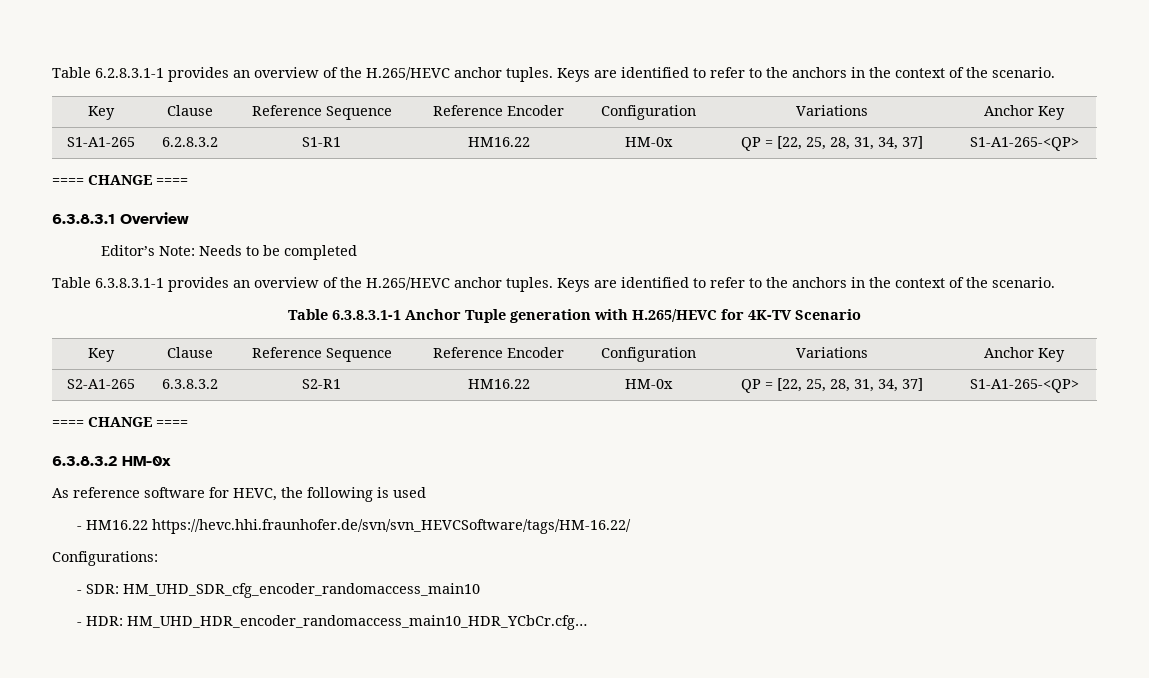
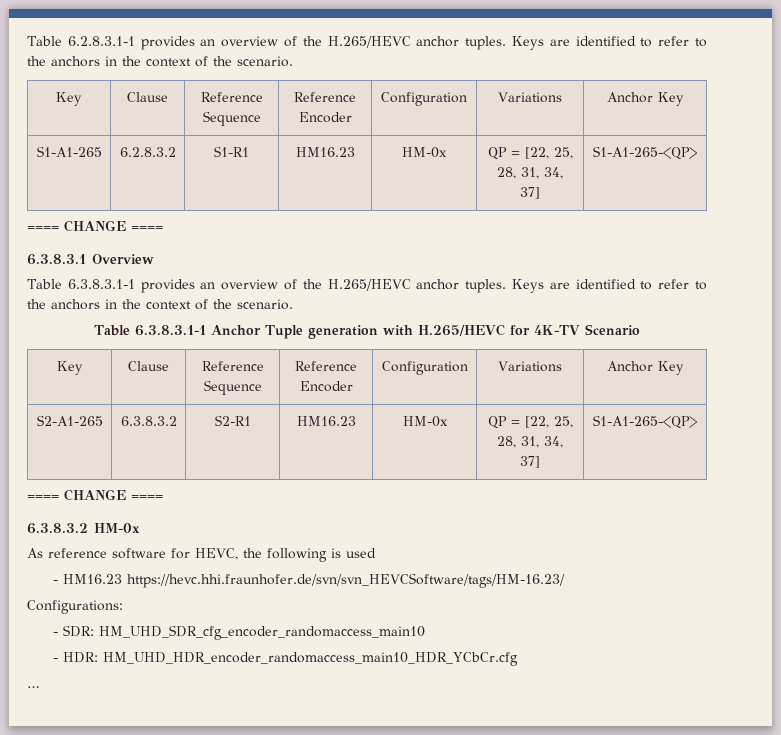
- S1-A1-265 | 6.2.8.3.2 | S1-R1 | HM16.22 | HM-0x | QP = [22, 25, 28, 31, 34, 37] | S1-A1-265-<QP>
+ S1-A1-265 | 6.2.8.3.2 | S1-R1 | HM16.23 | HM-0x | QP = [22, 25, 28, 31, 34, 37] | S1-A1-265-<QP>
- Editor’s Note: Needs to be completed
- S2-A1-265 | 6.3.8.3.2 | S2-R1 | HM16.22 | HM-0x | QP = [22, 25, 28, 31, 34, 37] | S1-A1-265-<QP>
+ S2-A1-265 | 6.3.8.3.2 | S2-R1 | HM16.23 | HM-0x | QP = [22, 25, 28, 31, 34, 37] | S1-A1-265-<QP>
- - HM16.22 https://hevc.hhi.fraunhofer.de/svn/svn_HEVCSoftware/tags/HM-16.22/
+ - HM16.23 https://hevc.hhi.fraunhofer.de/svn/svn_HEVCSoftware/tags/HM-16.23/
- - HDR: HM_UHD_HDR_encoder_randomaccess_main10_HDR_YCbCr.cfg…
+ - HDR: HM_UHD_HDR_encoder_randomaccess_main10_HDR_YCbCr.cfg
+ …

